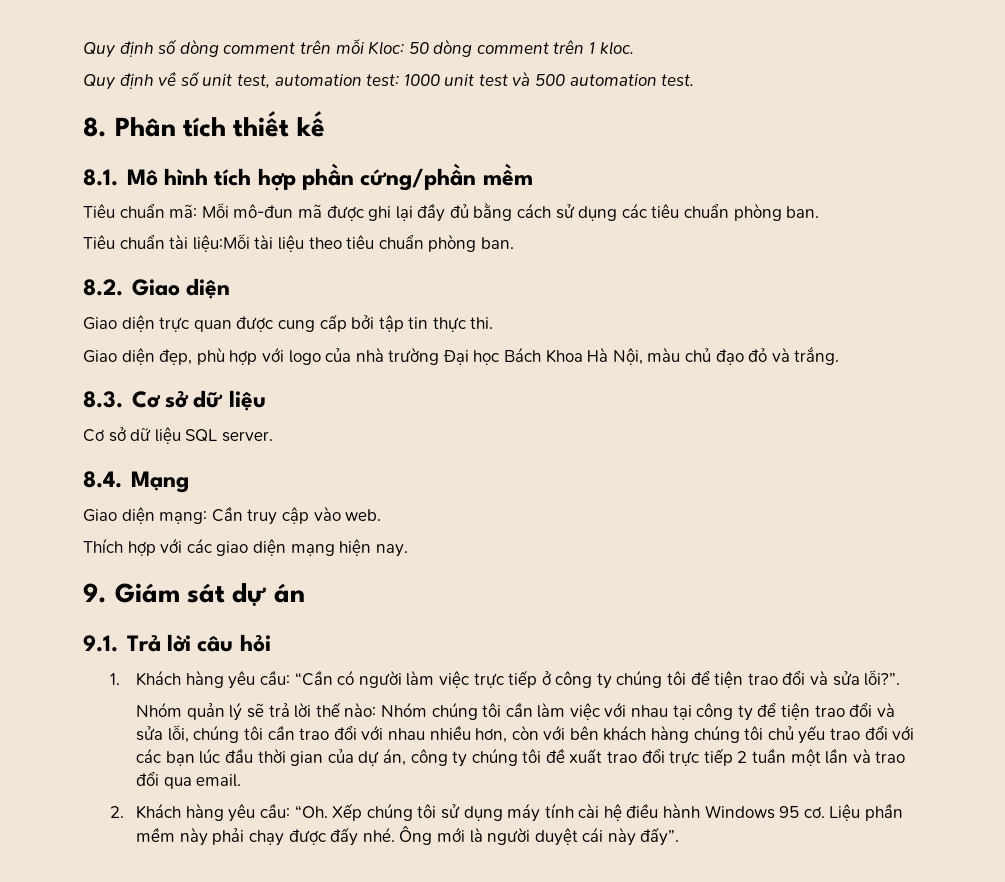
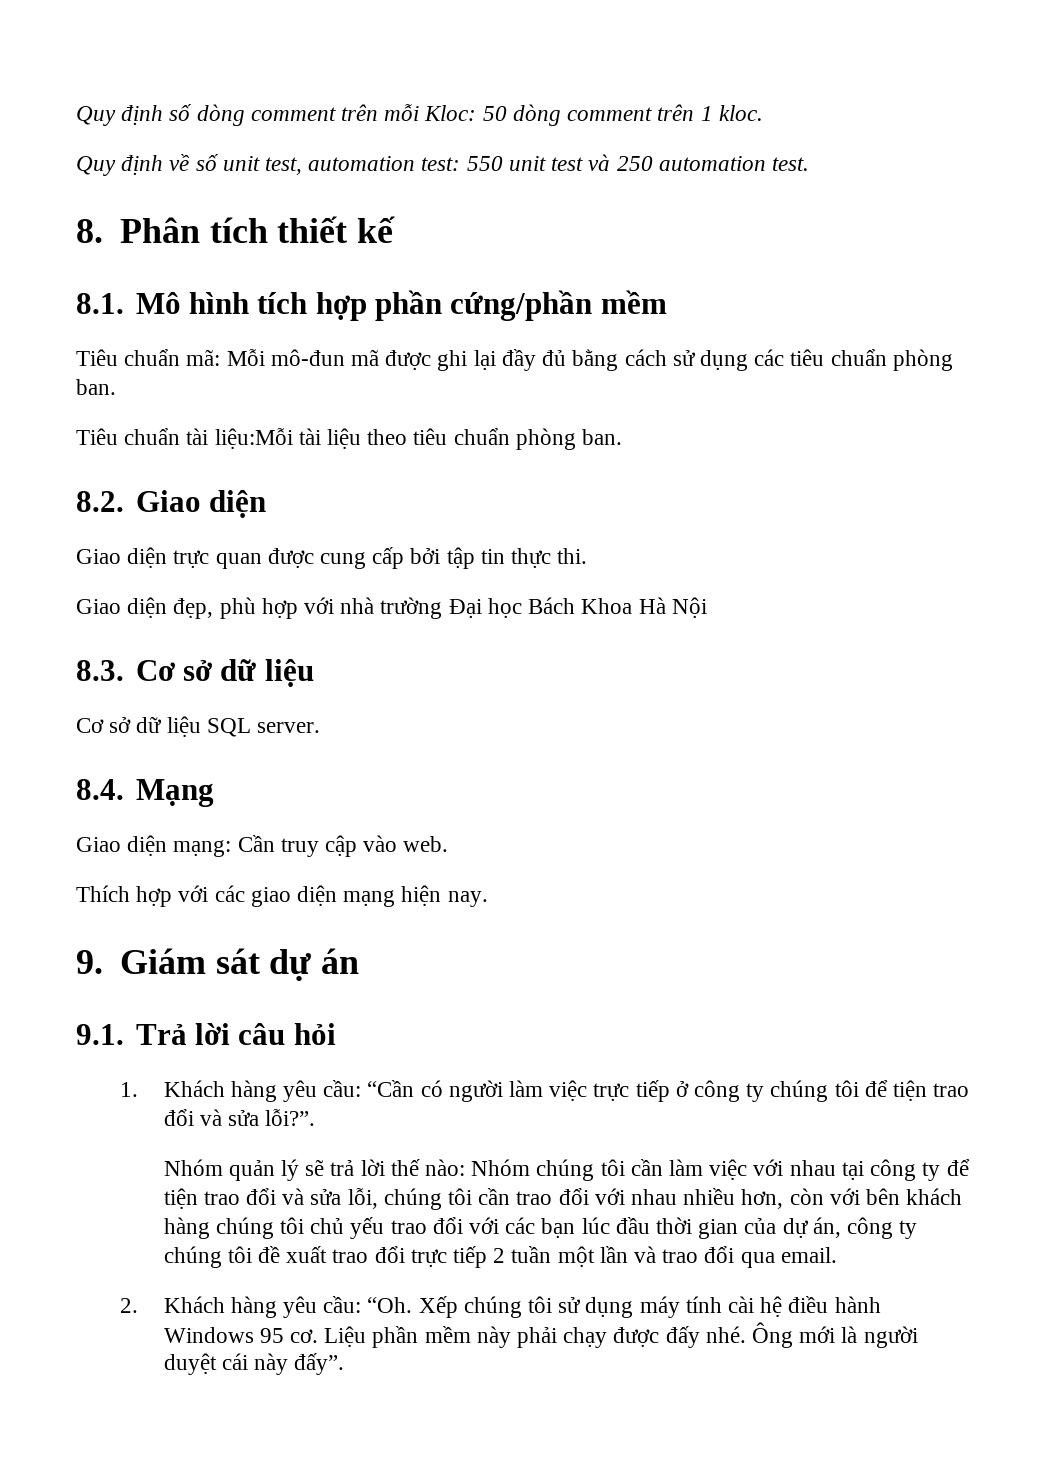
- Quy định về số unit test, automation test: 1000 unit test và 500 automation test.
+ Quy định về số unit test, automation test: 550 unit test và 250 automation test.
- Giao diện đẹp, phù hợp với logo của nhà trường Đại học Bách Khoa Hà Nội, màu chủ đạo đỏ và trắng.
+ Giao diện đẹp, phù hợp với nhà trường Đại học Bách Khoa Hà Nội

